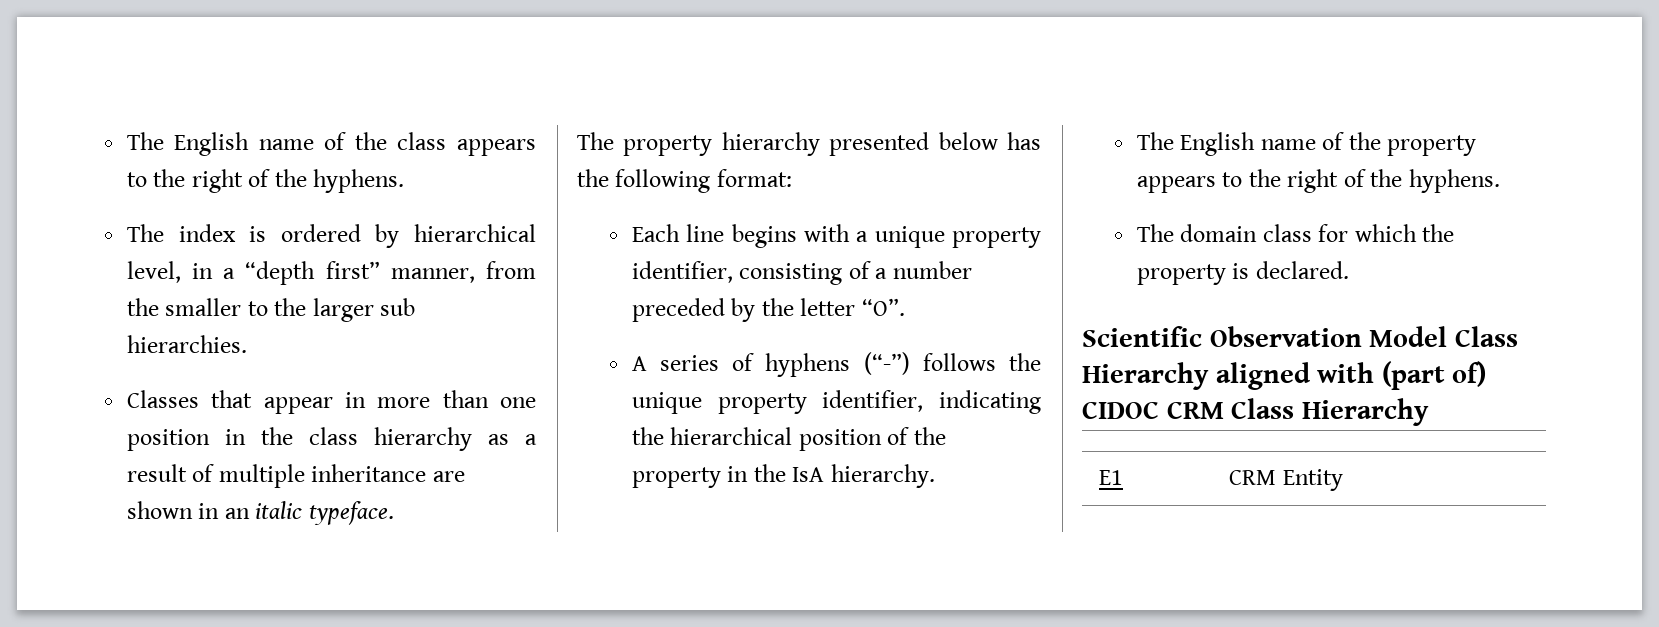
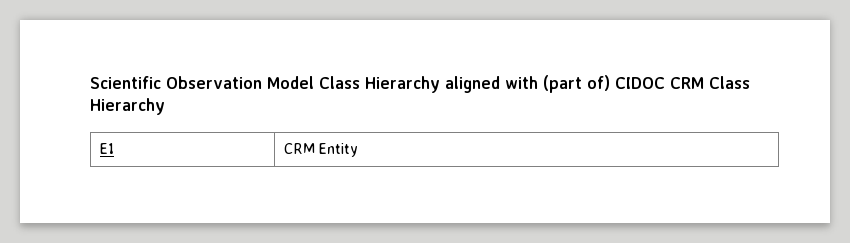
- The English name of the class appears to the right of the hyphens.
- The index is ordered by hierarchical level, in a “depth first” manner, from the smaller to the larger sub hierarchies.
- Classes that appear in more than one position in the class hierarchy as a result of multiple inheritance are shown in an italic typeface.
- The property hierarchy presented below has the following format:
- Each line begins with a unique property identifier, consisting of a number preceded by the letter “O”.
- A series of hyphens (“-”) follows the unique property identifier, indicating the hierarchical position of the property in the IsA hierarchy.
- The English name of the property appears to the right of the hyphens.
- The domain class for which the property is declared.

